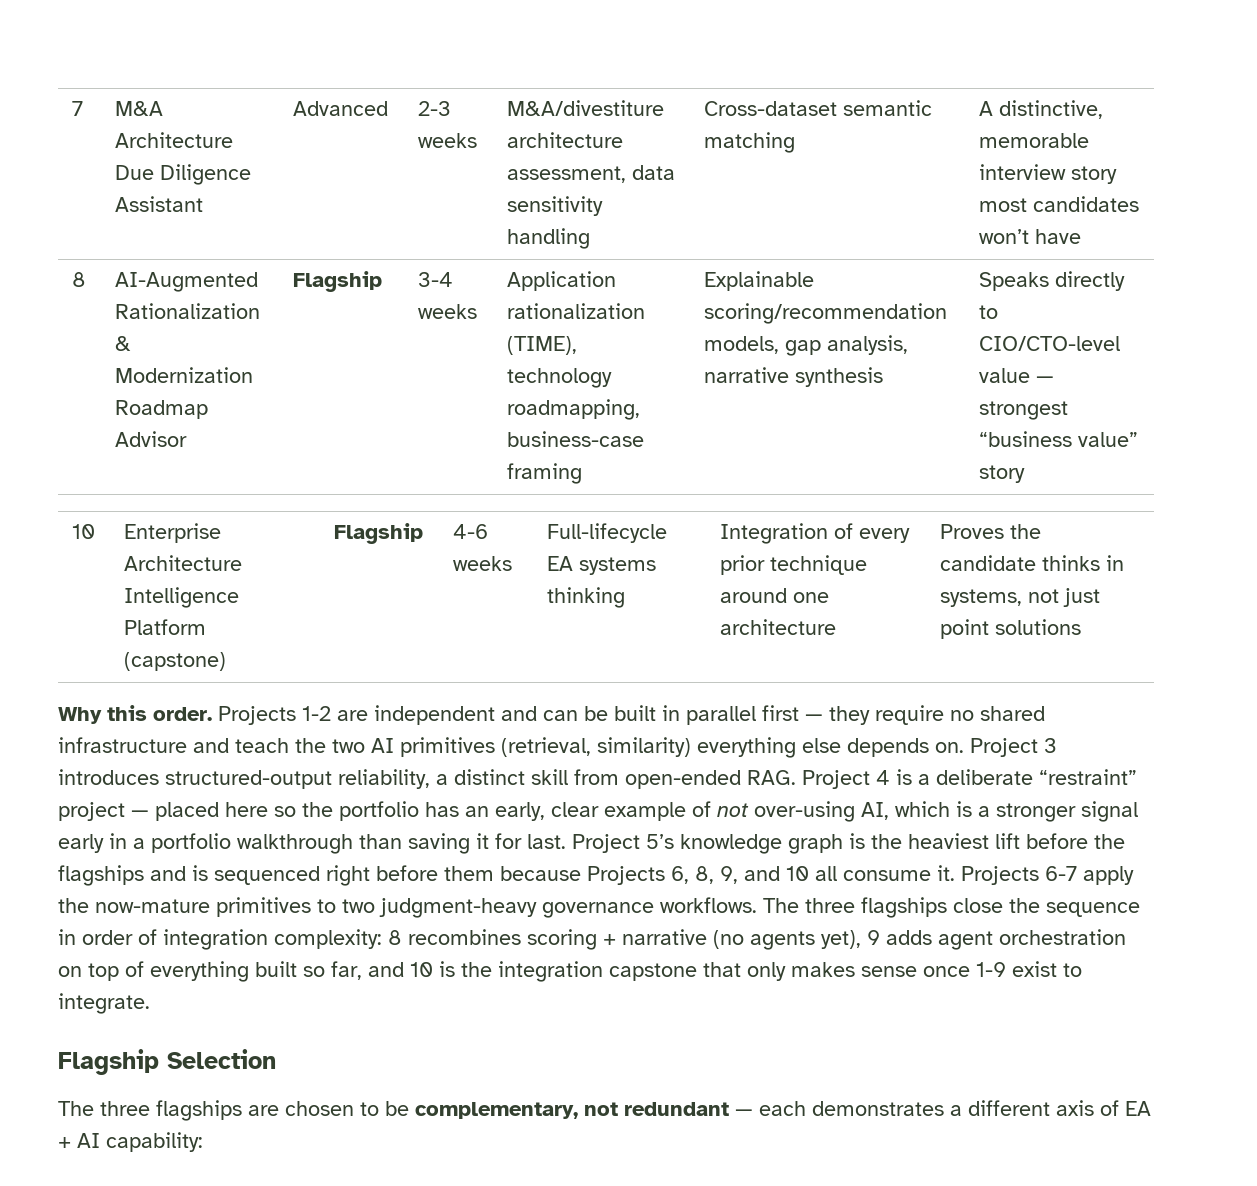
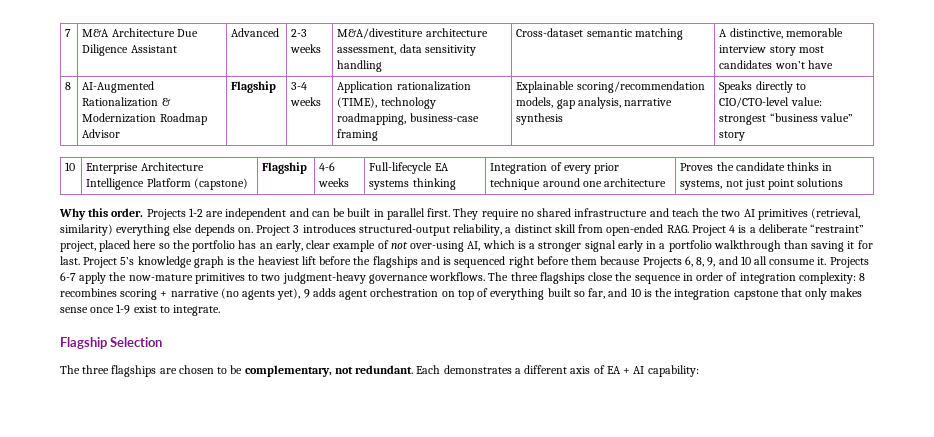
- 8 | AI-Augmented Rationalization & Modernization Roadmap Advisor | Flagship | 3-4 weeks | Application rationalization (TIME), technology roadmapping, business-case framing | Explainable scoring/recommendation models, gap analysis, narrative synthesis | Speaks directly to CIO/CTO-level value — strongest “business value” story
+ 8 | AI-Augmented Rationalization & Modernization Roadmap Advisor | Flagship | 3-4 weeks | Application rationalization (TIME), technology roadmapping, business-case framing | Explainable scoring/recommendation models, gap analysis, narrative synthesis | Speaks directly to CIO/CTO-level value: strongest “business value” story
- Projects 1-2 are independent and can be built in parallel first — they require no shared infrastructure and teach the two AI primitives (retrieval, similarity) everything else depends on.
+ Projects 1-2 are independent and can be built in parallel first. They require no shared infrastructure and teach the two AI primitives (retrieval, similarity) everything else depends on.
- Project 3 introduces structured-output reliability, a distinct skill from open-ended RAG. Project 4 is a deliberate “restraint” project — placed here so the portfolio has an early, clear example of not over-using AI, which is a stronger signal early in a portfolio walkthrough than saving it for last.
+ Project 3 introduces structured-output reliability, a distinct skill from open-ended RAG. Project 4 is a deliberate “restraint” project, placed here so the portfolio has an early, clear example of not over-using AI, which is a stronger signal early in a portfolio walkthrough than saving it for last.
- The three flagships are chosen to be complementary, not redundant — each demonstrates a different axis of EA + AI capability:
+ The three flagships are chosen to be complementary, not redundant. Each demonstrates a different axis of EA + AI capability:

